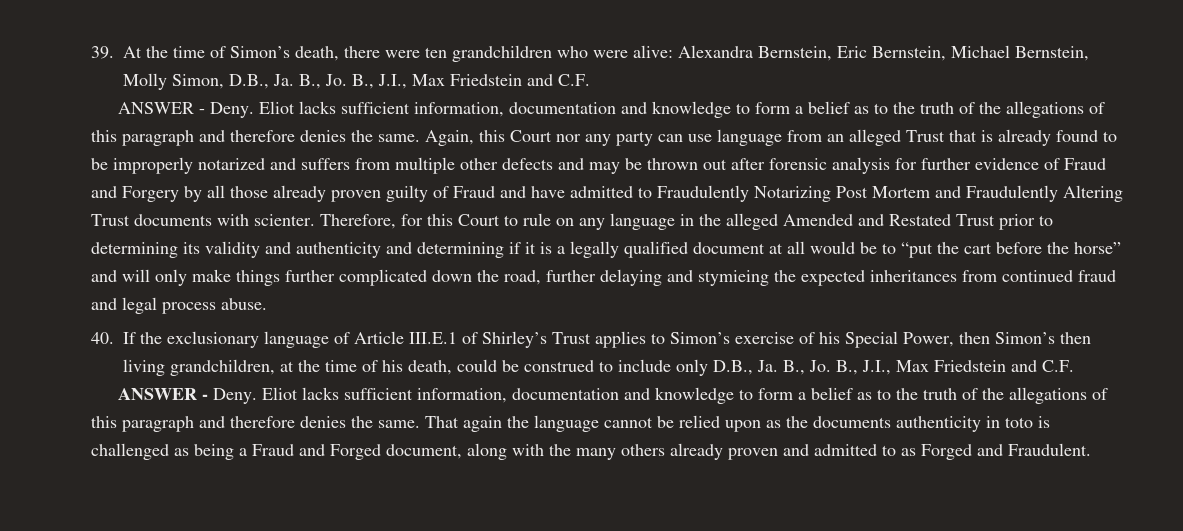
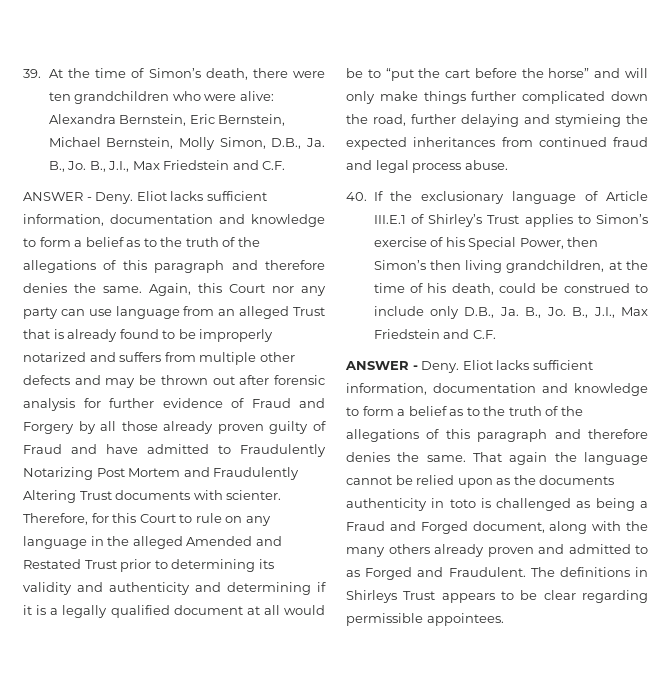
+ The definitions in Shirleys Trust appears to be clear regarding permissible appointees.

